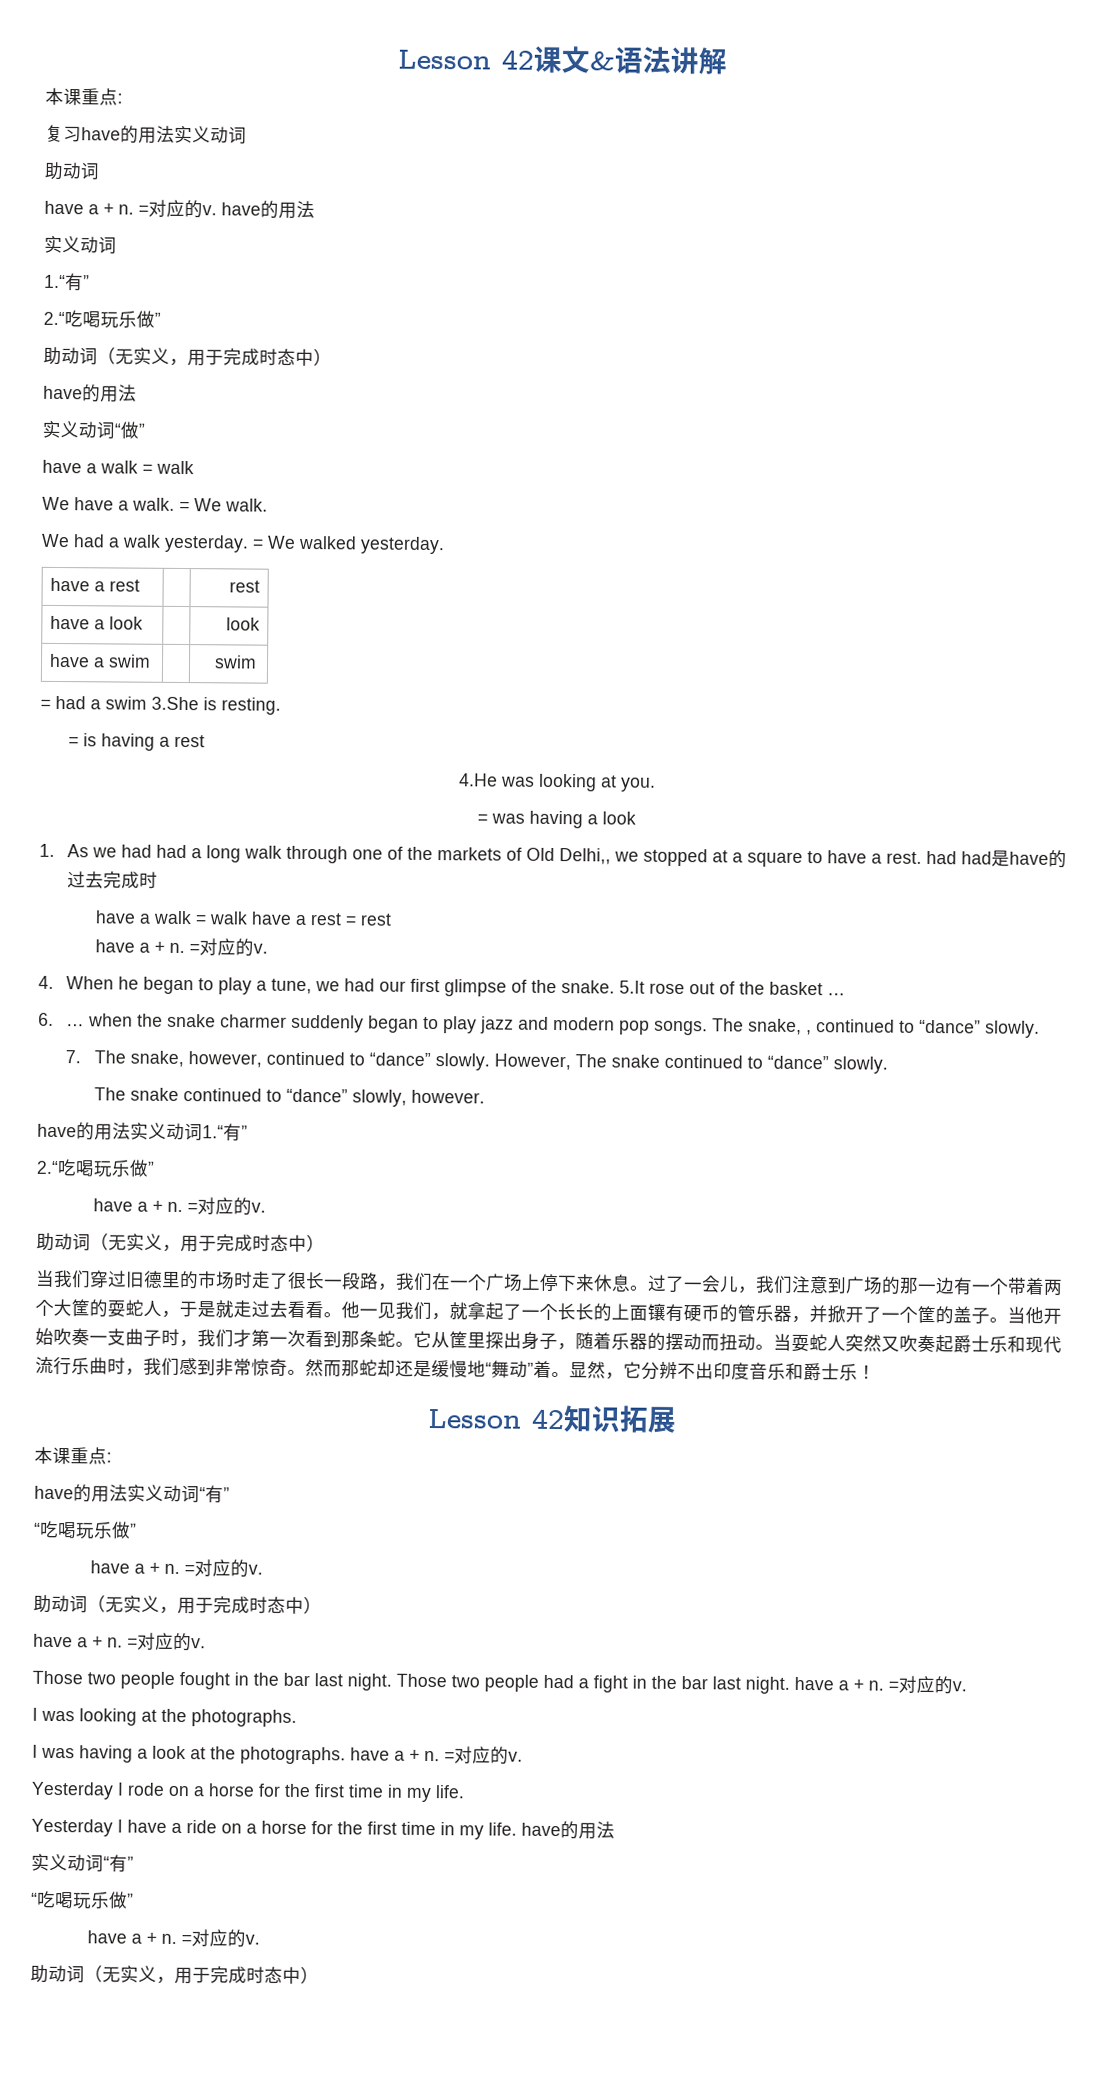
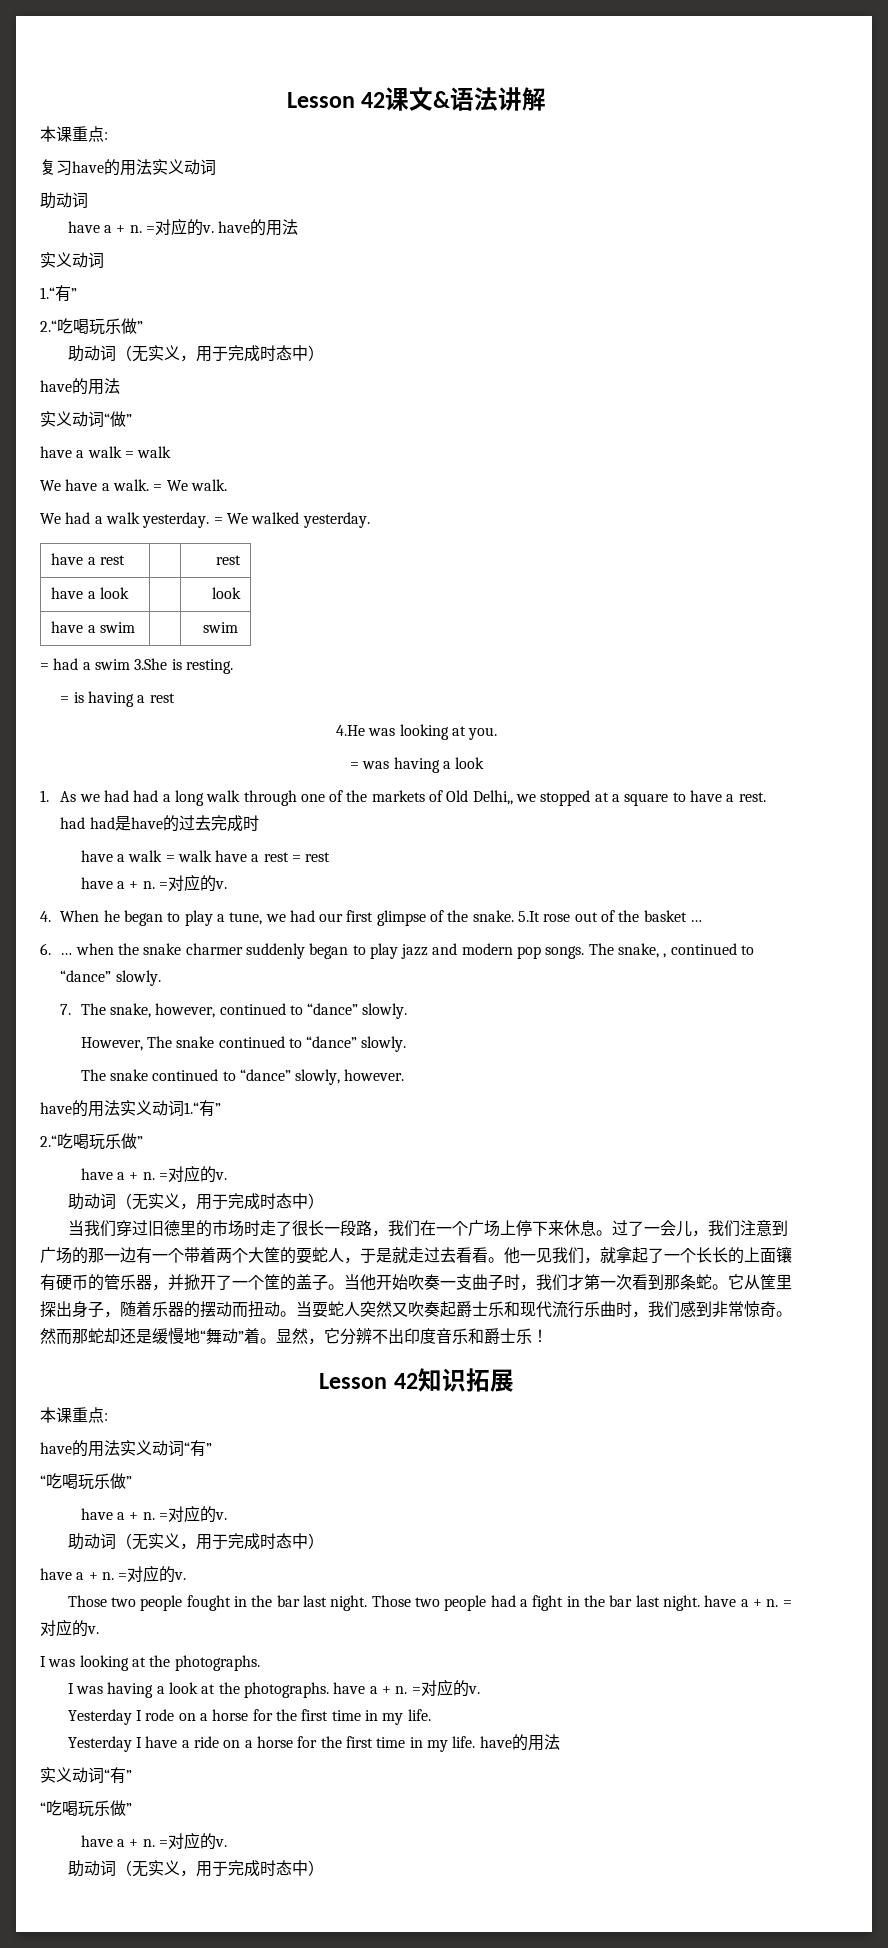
- 7. The snake, however, continued to “dance” slowly. However, The snake continued to “dance” slowly.
+ 7. The snake, however, continued to “dance” slowly.
+ However, The snake continued to “dance” slowly.

